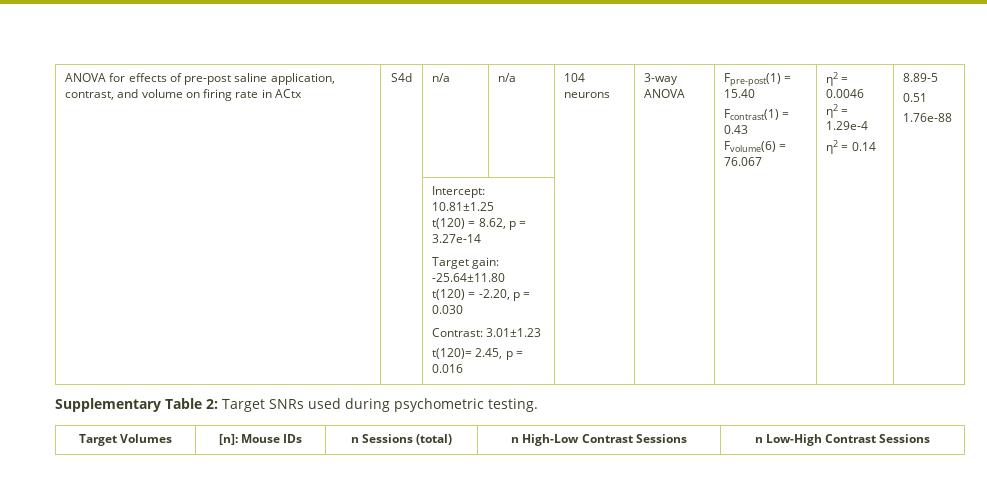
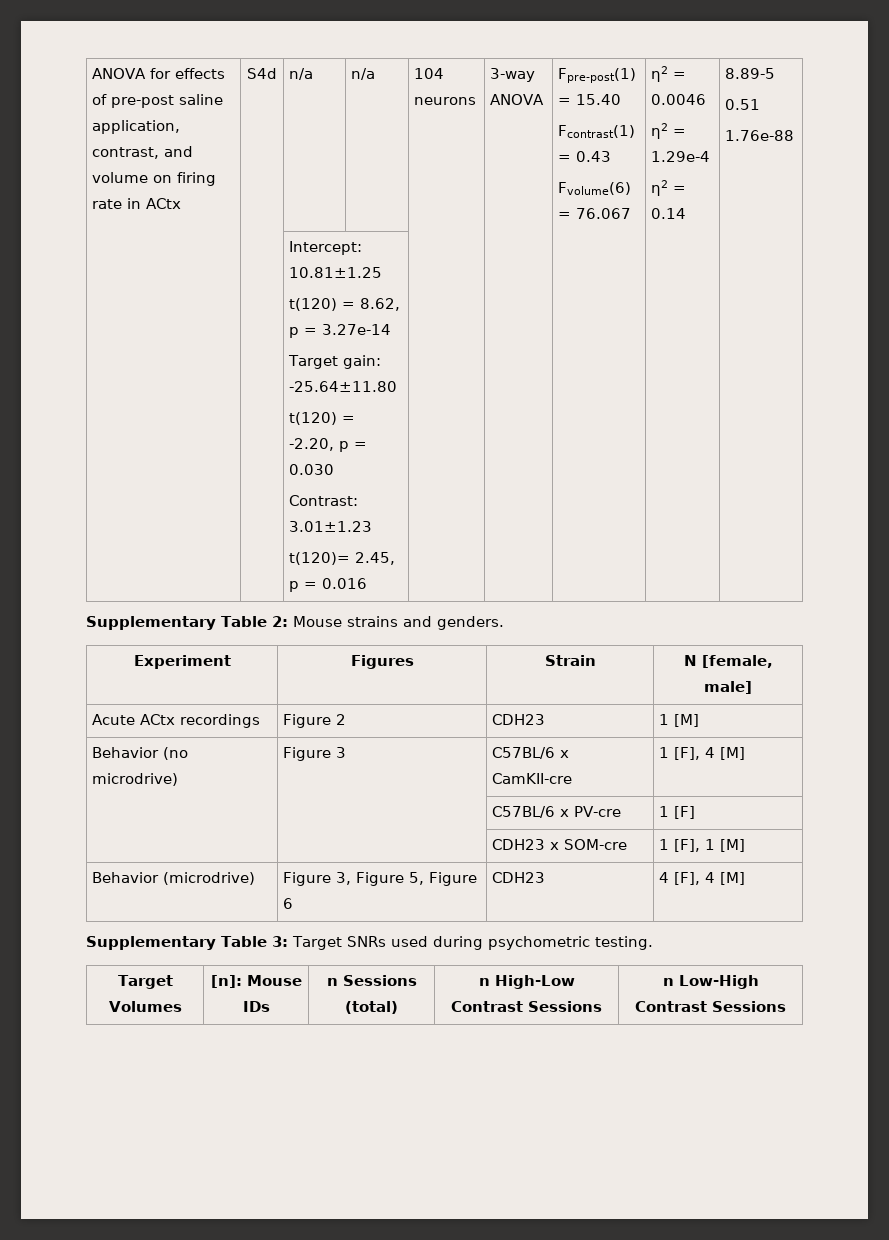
- Supplementary Table 2: Target SNRs used during psychometric testing.
+ Supplementary Table 2: Mouse strains and genders.
+ Experiment | Figures | Strain | N [female, male]
+ Acute ACtx recordings | Figure 2 | CDH23 | 1 [M]
+ Behavior (no microdrive) | Figure 3 | C57BL/6 x CamKII-cre | 1 [F], 4 [M]
+ | | C57BL/6 x PV-cre | 1 [F]
+ | | CDH23 x SOM-cre | 1 [F], 1 [M]
+ Behavior (microdrive) | Figure 3, Figure 5, Figure 6 | CDH23 | 4 [F], 4 [M]
+ Supplementary Table 3: Target SNRs used during psychometric testing.

